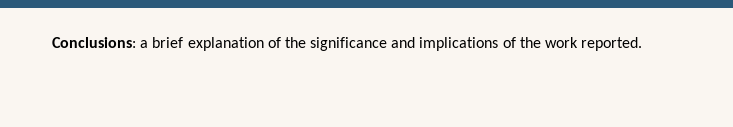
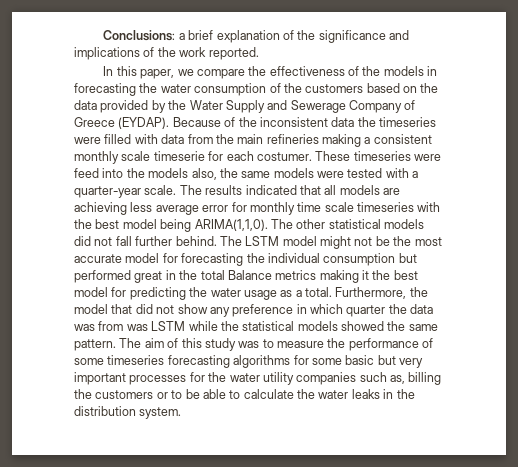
+ In this paper, we compare the effectiveness of the models in forecasting the water consumption of the customers based on the data provided by the Water Supply and Sewerage Company of Greece (EYDAP). Because of the inconsistent data the timeseries were filled with data from the main refineries making a consistent monthly scale timeserie for each costumer. These timeseries were feed into the models also, the same models were tested with a quarter-year scale. The results indicated that all models are achieving less average error for monthly time scale timeseries with the best model being ARIMA(1,1,0). The other statistical models did not fall further behind. The LSTM model might not be the most accurate model for forecasting the individual consumption but performed great in the total Balance metrics making it the best model for predicting the water usage as a total. Furthermore, the model that did not show any preference in which quarter the data was from was LSTM while the statistical models showed the same pattern. The aim of this study was to measure the performance of some timeseries forecasting algorithms for some basic but very important processes for the water utility companies such as, billing the customers or to be able to calculate the water leaks in the distribution system.

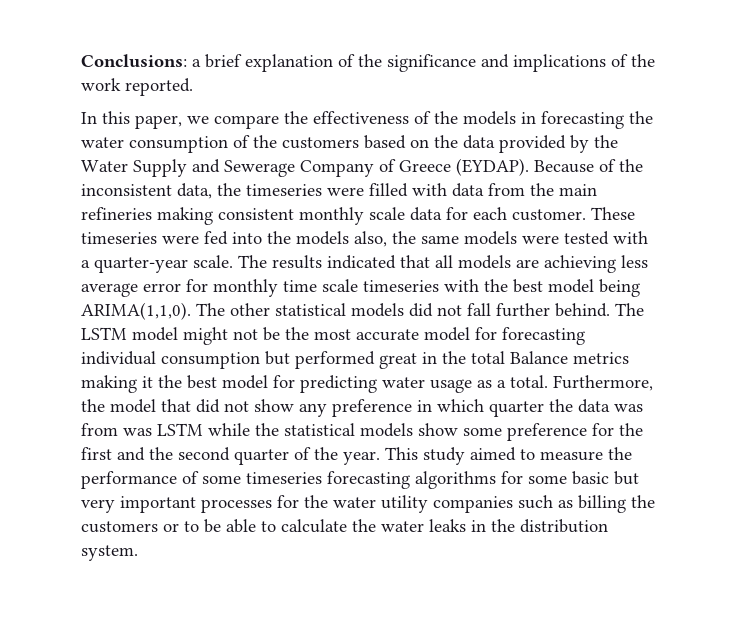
- Because of the inconsistent data the timeseries were filled with data from the main refineries making a consistent monthly scale timeserie for each costumer.
+ Because of the inconsistent data, the timeseries were filled with data from the main refineries making consistent monthly scale data for each customer.
- These timeseries were feed into the models also, the same models were tested with a quarter-year scale.
+ These timeseries were fed into the models also, the same models were tested with a quarter-year scale.
- The LSTM model might not be the most accurate model for forecasting the individual consumption but performed great in the total Balance metrics making it the best model for predicting the water usage as a total.
+ The LSTM model might not be the most accurate model for forecasting individual consumption but performed great in the total Balance metrics making it the best model for predicting water usage as a total.
- Furthermore, the model that did not show any preference in which quarter the data was from was LSTM while the statistical models showed the same pattern. The aim of this study was to measure the performance of some timeseries forecasting algorithms for some basic but very important processes for the water utility companies such as, billing the customers or to be able to calculate the water leaks in the distribution system.
+ Furthermore, the model that did not show any preference in which quarter the data was from was LSTM while the statistical models show some preference for the first and the second quarter of the year. This study aimed to measure the performance of some timeseries forecasting algorithms for some basic but very important processes for the water utility companies such as billing the customers or to be able to calculate the water leaks in the distribution system.

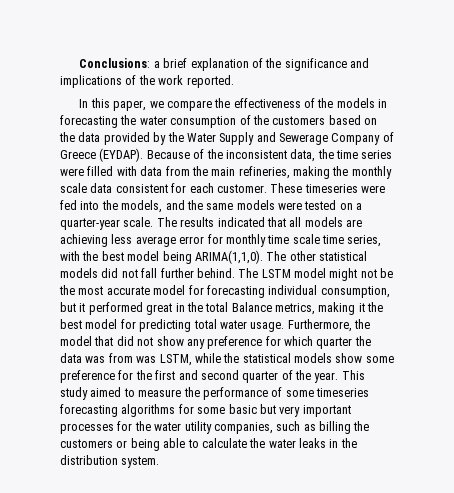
- Because of the inconsistent data, the timeseries were filled with data from the main refineries making consistent monthly scale data for each customer.
+ Because of the inconsistent data, the time series were filled with data from the main refineries, making the monthly scale data consistent for each customer.
- These timeseries were fed into the models also, the same models were tested with a quarter-year scale.
+ These timeseries were fed into the models, and the same models were tested on a quarter-year scale.
- The results indicated that all models are achieving less average error for monthly time scale timeseries with the best model being ARIMA(1,1,0).
+ The results indicated that all models are achieving less average error for monthly time scale time series, with the best model being ARIMA(1,1,0).
- The LSTM model might not be the most accurate model for forecasting individual consumption but performed great in the total Balance metrics making it the best model for predicting water usage as a total.
+ The LSTM model might not be the most accurate model for forecasting individual consumption, but it performed great in the total Balance metrics, making it the best model for predicting total water usage.
- Furthermore, the model that did not show any preference in which quarter the data was from was LSTM while the statistical models show some preference for the first and the second quarter of the year.
+ Furthermore, the model that did not show any preference for which quarter the data was from was LSTM, while the statistical models show some preference for the first and second quarter of the year.
- This study aimed to measure the performance of some timeseries forecasting algorithms for some basic but very important processes for the water utility companies such as billing the customers or to be able to calculate the water leaks in the distribution system.
+ This study aimed to measure the performance of some timeseries forecasting algorithms for some basic but very important processes for the water utility companies, such as billing the customers or being able to calculate the water leaks in the distribution system.

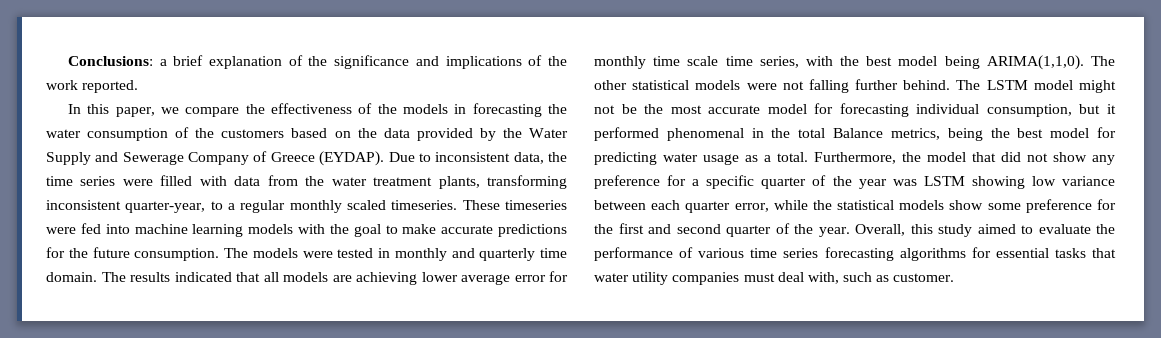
- Because of the inconsistent data, the time series were filled with data from the main refineries, making the monthly scale data consistent for each customer.
+ Due to inconsistent data, the time series were filled with data from the water treatment plants, transforming inconsistent quarter-year, to a regular monthly scaled timeseries.
- These timeseries were fed into the models, and the same models were tested on a quarter-year scale.
+ These timeseries were fed into machine learning models with the goal to make accurate predictions for the future consumption. The models were tested in monthly and quarterly time domain.
- The results indicated that all models are achieving less average error for monthly time scale time series, with the best model being ARIMA(1,1,0).
+ The results indicated that all models are achieving lower average error for monthly time scale time series, with the best model being ARIMA(1,1,0).
- The other statistical models did not fall further behind.
+ The other statistical models were not falling further behind.
- The LSTM model might not be the most accurate model for forecasting individual consumption, but it performed great in the total Balance metrics, making it the best model for predicting total water usage.
+ The LSTM model might not be the most accurate model for forecasting individual consumption, but it performed phenomenal in the total Balance metrics, being the best model for predicting water usage as a total.
- Furthermore, the model that did not show any preference for which quarter the data was from was LSTM, while the statistical models show some preference for the first and second quarter of the year.
+ Furthermore, the model that did not show any preference for a specific quarter of the year was LSTM showing low variance between each quarter error, while the statistical models show some preference for the first and second quarter of the year.
- This study aimed to measure the performance of some timeseries forecasting algorithms for some basic but very important processes for the water utility companies, such as billing the customers or being able to calculate the water leaks in the distribution system.
+ Overall, this study aimed to evaluate the performance of various time series forecasting algorithms for essential tasks that water utility companies must deal with, such as customer.

